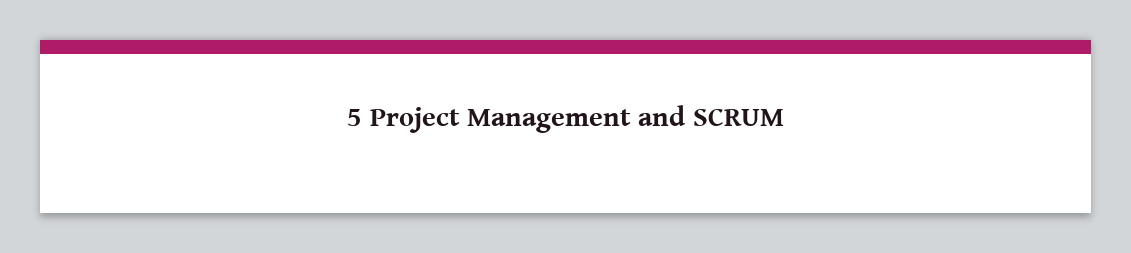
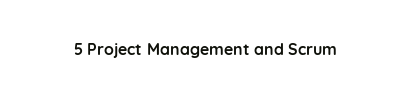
- 5 Project Management and SCRUM
+ 5 Project Management and Scrum

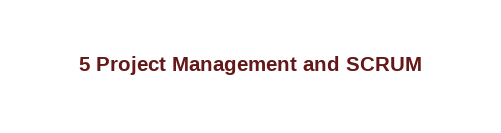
- 5 Project Management and Scrum
+ 5 Project Management and SCRUM

